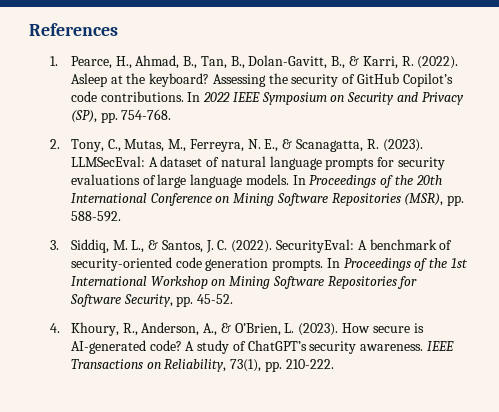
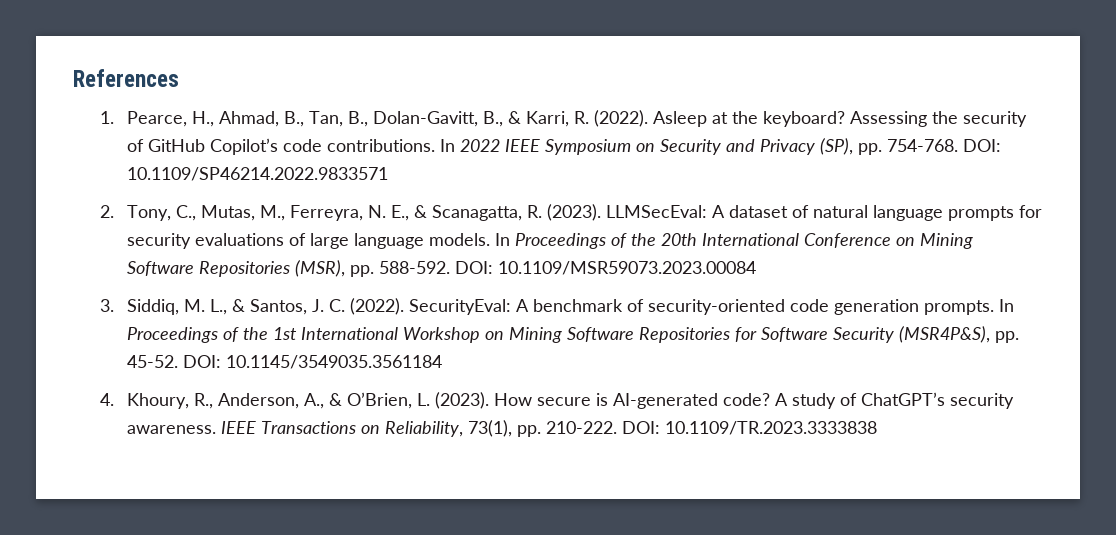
+ DOI: 10.1109/SP46214.2022.9833571
+ DOI: 10.1109/MSR59073.2023.00084
- In Proceedings of the 1st International Workshop on Mining Software Repositories for Software Security, pp. 45-52.
+ In Proceedings of the 1st International Workshop on Mining Software Repositories for Software Security (MSR4P&S), pp. 45-52. DOI: 10.1145/3549035.3561184
+ DOI: 10.1109/TR.2023.3333838

